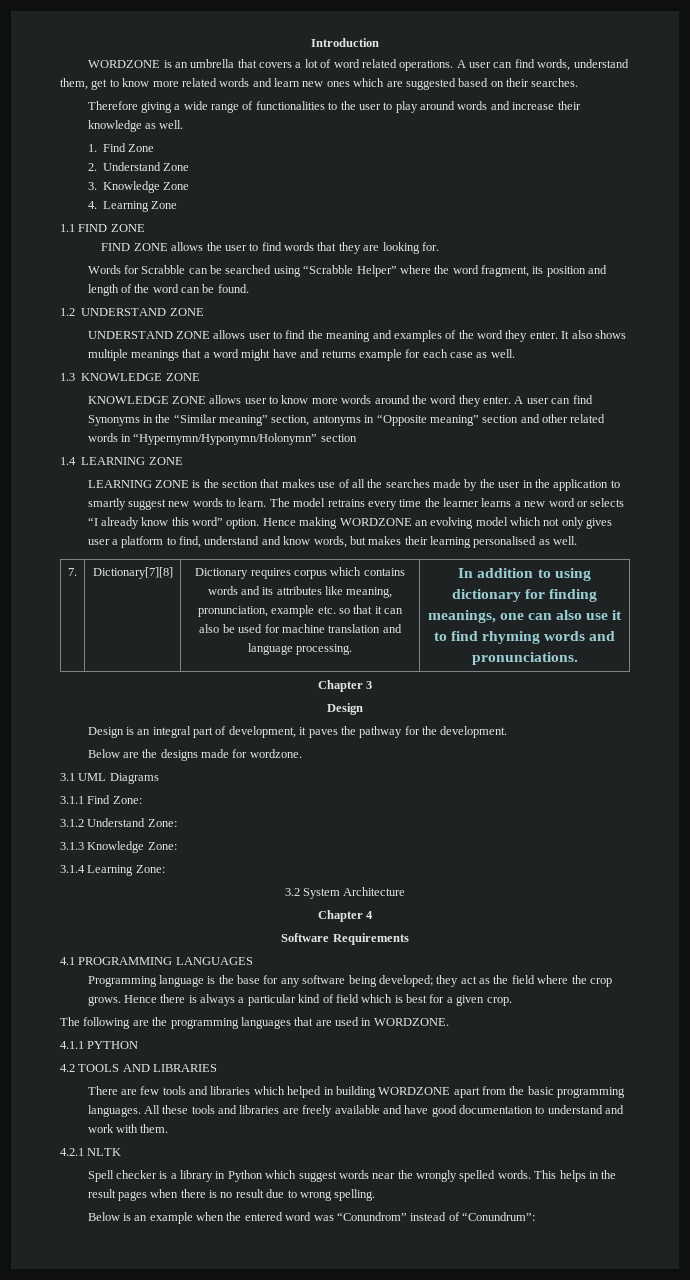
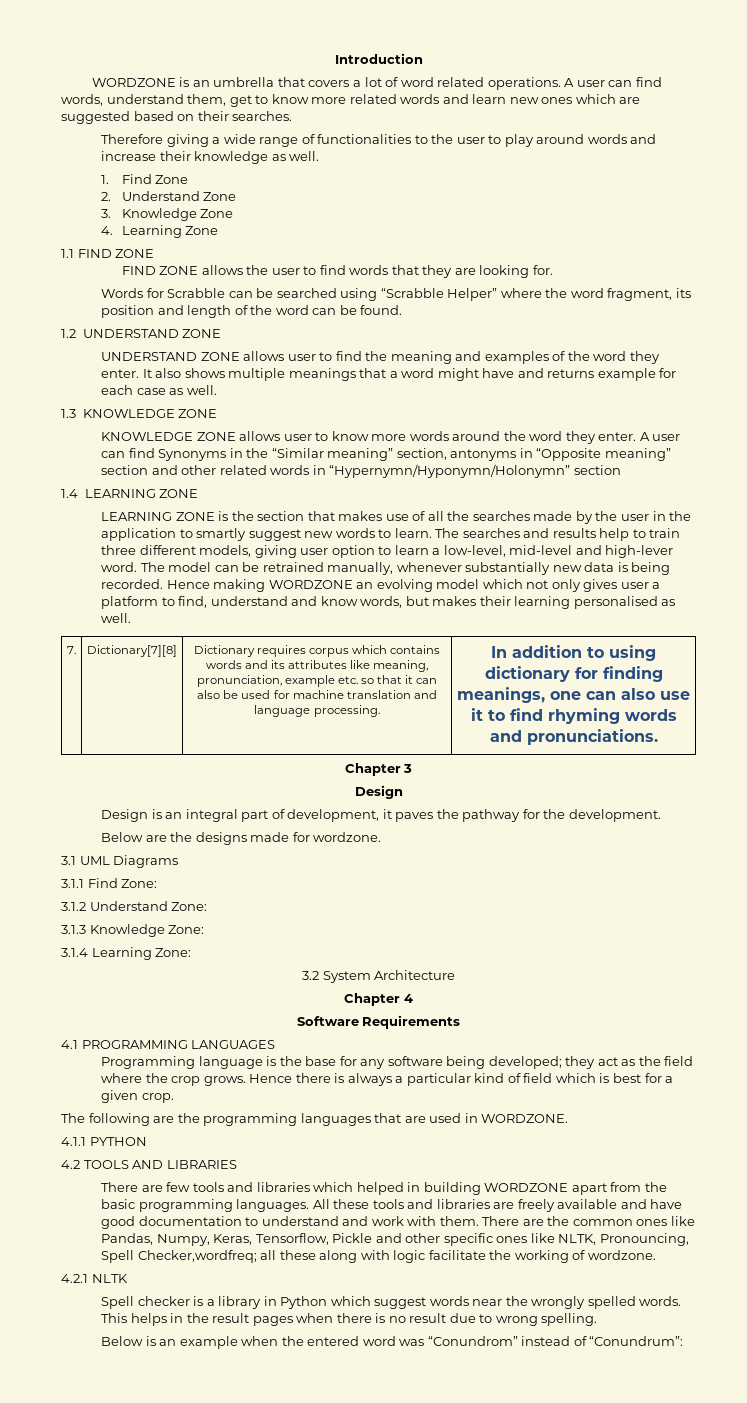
- The model retrains every time the learner learns a new word or selects “I already know this word” option.
+ The searches and results help to train three different models, giving user option to learn a low-level, mid-level and high-lever word. The model can be retrained manually, whenever substantially new data is being recorded.
+ There are the common ones like Pandas, Numpy, Keras, Tensorflow, Pickle and other specific ones like NLTK, Pronouncing, Spell Checker,wordfreq; all these along with logic facilitate the working of wordzone.

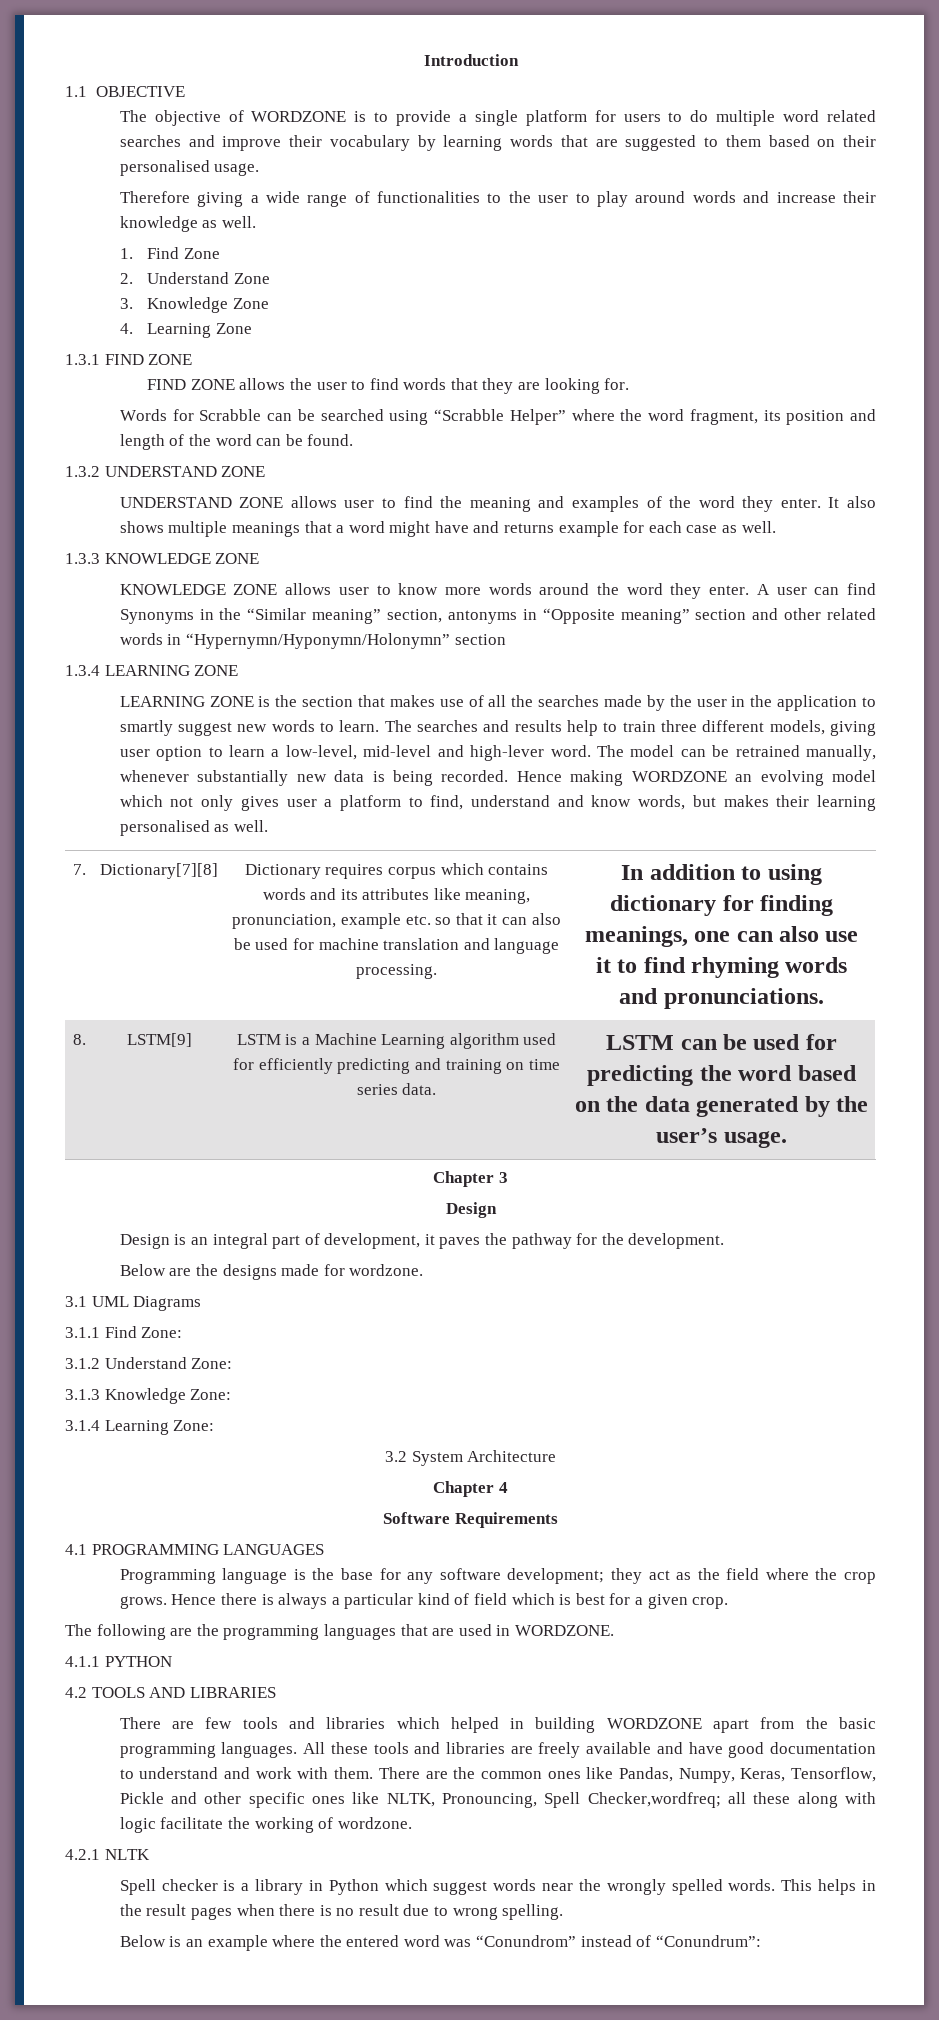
- WORDZONE is an umbrella that covers a lot of word related operations. A user can find words, understand them, get to know more related words and learn new ones which are suggested based on their searches.
+ 1.1 OBJECTIVE
+ The objective of WORDZONE is to provide a single platform for users to do multiple word related searches and improve their vocabulary by learning words that are suggested to them based on their personalised usage.
- 1.1 FIND ZONE
+ 1.3.1 FIND ZONE
- 1.2 UNDERSTAND ZONE
+ 1.3.2 UNDERSTAND ZONE
- 1.3 KNOWLEDGE ZONE
+ 1.3.3 KNOWLEDGE ZONE
- 1.4 LEARNING ZONE
+ 1.3.4 LEARNING ZONE
+ 8. | LSTM[9] | LSTM is a Machine Learning algorithm used for efficiently predicting and training on time series data. | LSTM can be used for predicting the word based on the data generated by the user’s usage.
- Programming language is the base for any software being developed; they act as the field where the crop grows.
+ Programming language is the base for any software development; they act as the field where the crop grows.
- Below is an example when the entered word was “Conundrom” instead of “Conundrum”:
+ Below is an example where the entered word was “Conundrom” instead of “Conundrum”:

